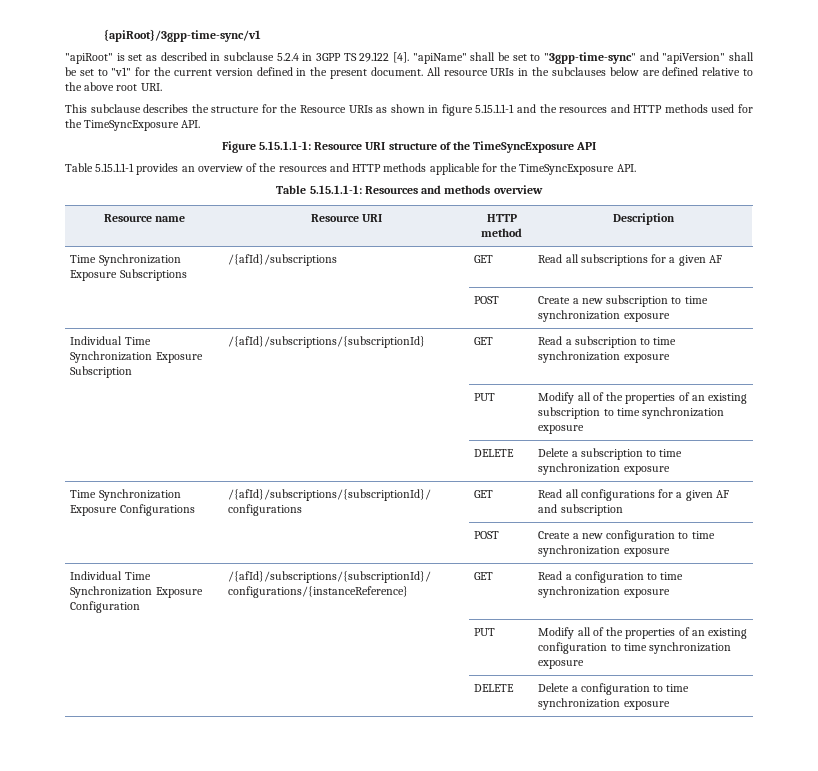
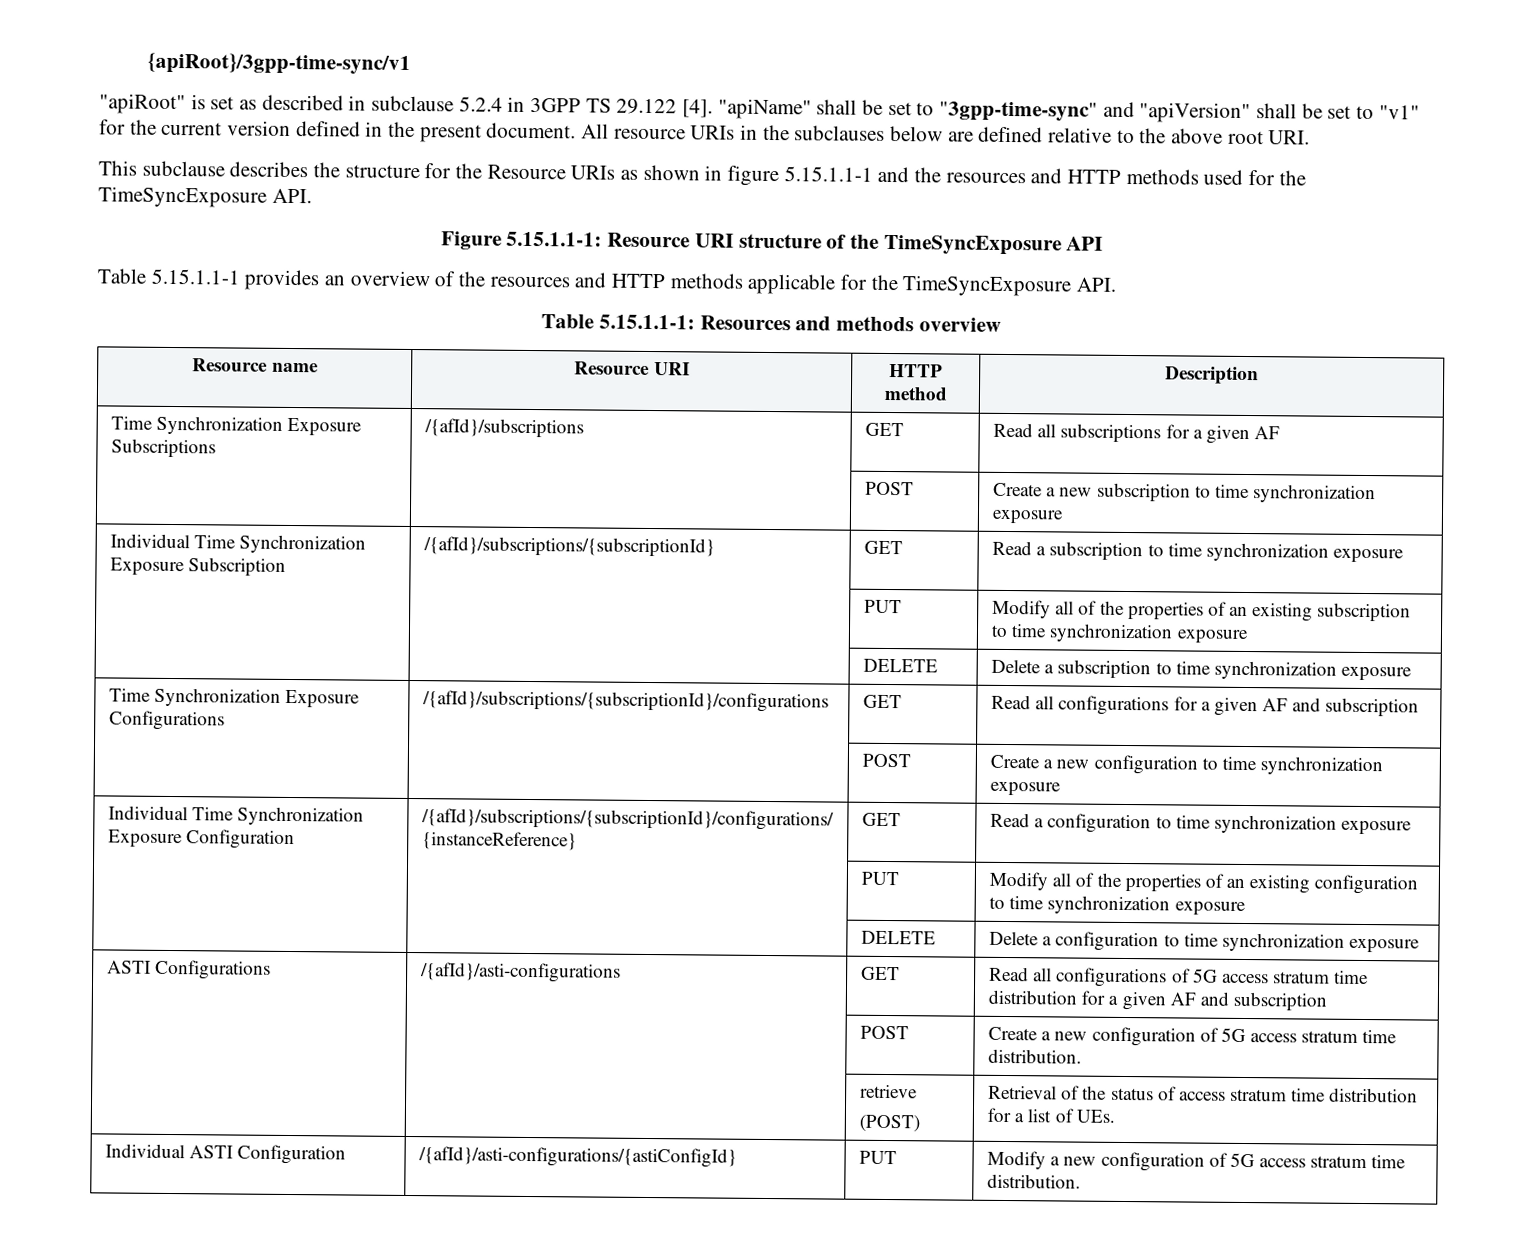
+ ASTI Configurations | /{afId}/asti-configurations | GET | Read all configurations of 5G access stratum time distribution for a given AF and subscription
+ | | POST | Create a new configuration of 5G access stratum time distribution.
+ | | retrieve
+ (POST) | Retrieval of the status of access stratum time distribution for a list of UEs.
+ Individual ASTI Configuration | /{afId}/asti-configurations/{astiConfigId} | PUT | Modify a new configuration of 5G access stratum time distribution.

